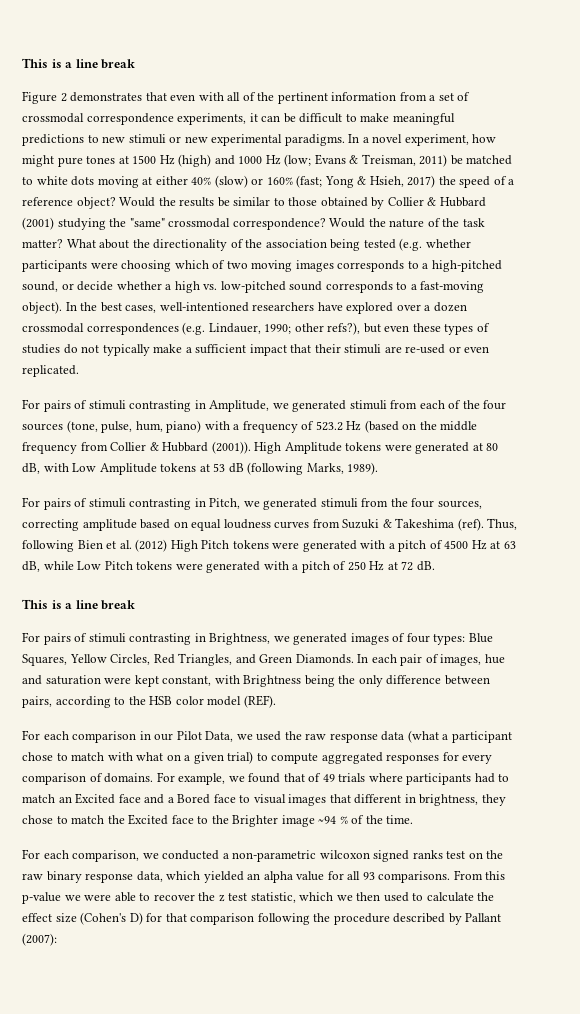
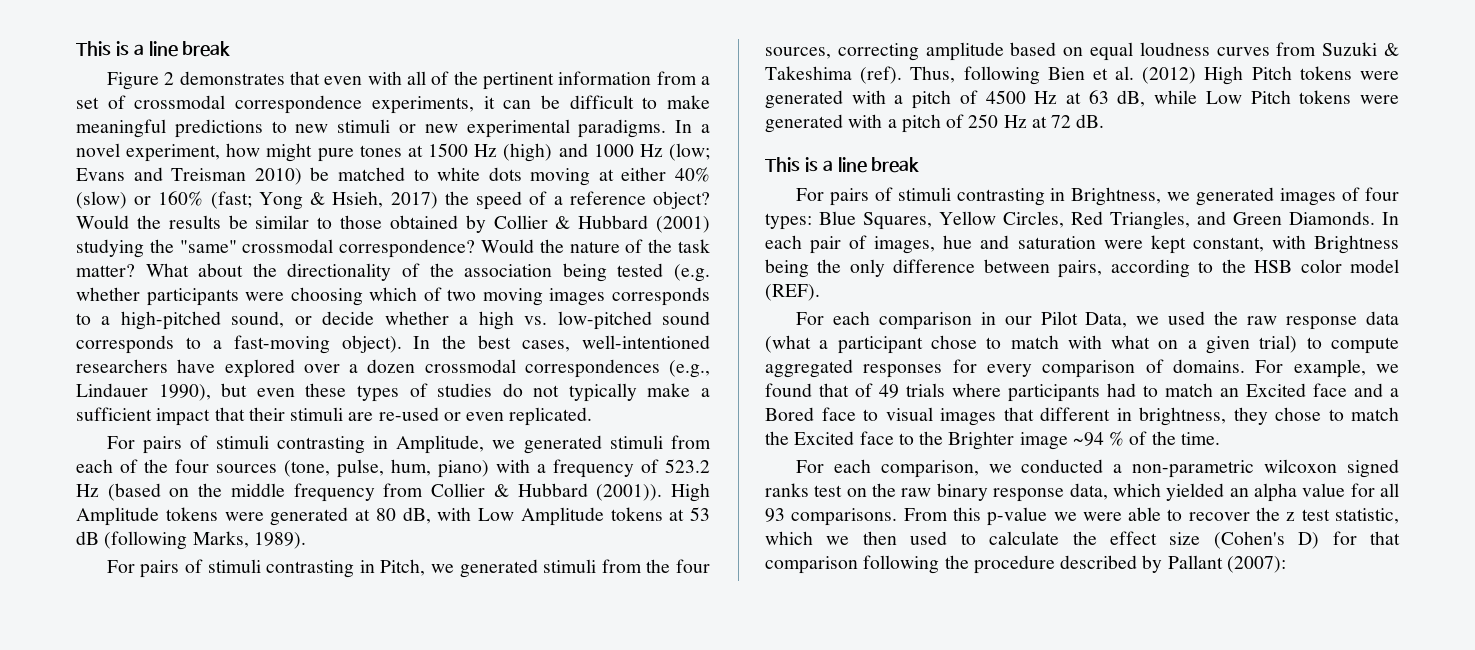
- In a novel experiment, how might pure tones at 1500 Hz (high) and 1000 Hz (low; Evans & Treisman, 2011) be matched to white dots moving at either 40% (slow) or 160% (fast; Yong & Hsieh, 2017) the speed of a reference object?
+ In a novel experiment, how might pure tones at 1500 Hz (high) and 1000 Hz (low; Evans and Treisman 2010) be matched to white dots moving at either 40% (slow) or 160% (fast; Yong & Hsieh, 2017) the speed of a reference object?
- In the best cases, well-intentioned researchers have explored over a dozen crossmodal correspondences (e.g. Lindauer, 1990; other refs?), but even these types of studies do not typically make a sufficient impact that their stimuli are re-used or even replicated.
+ In the best cases, well-intentioned researchers have explored over a dozen crossmodal correspondences (e.g., Lindauer 1990), but even these types of studies do not typically make a sufficient impact that their stimuli are re-used or even replicated.

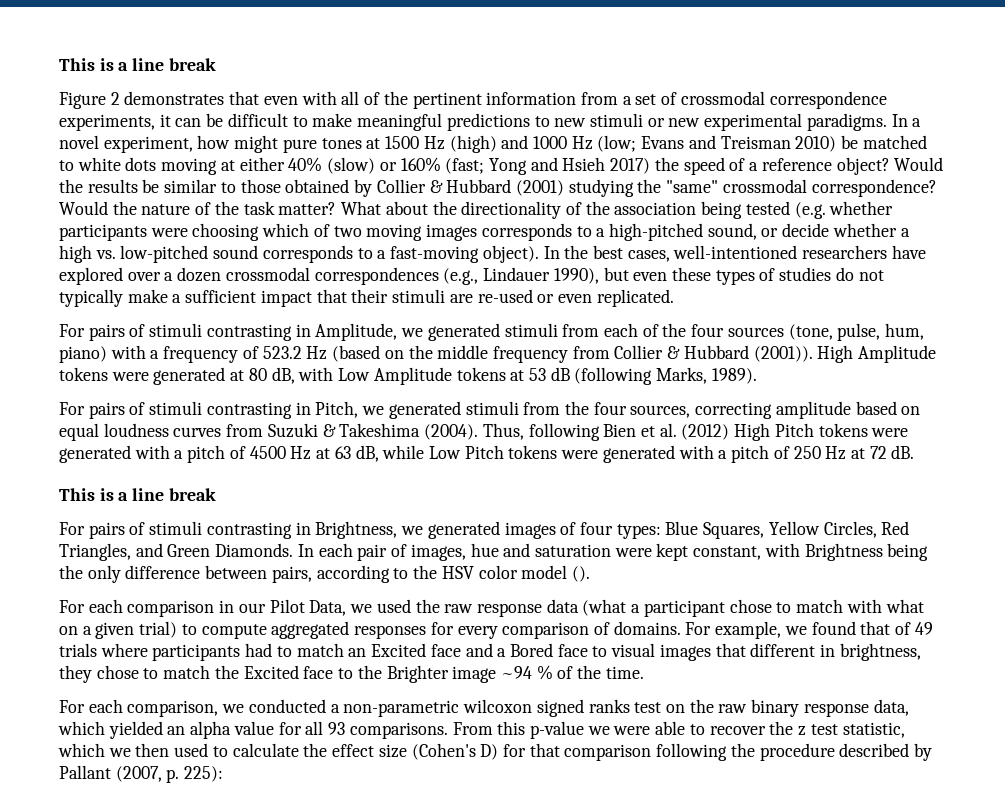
- In a novel experiment, how might pure tones at 1500 Hz (high) and 1000 Hz (low; Evans and Treisman 2010) be matched to white dots moving at either 40% (slow) or 160% (fast; Yong & Hsieh, 2017) the speed of a reference object?
+ In a novel experiment, how might pure tones at 1500 Hz (high) and 1000 Hz (low; Evans and Treisman 2010) be matched to white dots moving at either 40% (slow) or 160% (fast; Yong and Hsieh 2017) the speed of a reference object?
- For pairs of stimuli contrasting in Pitch, we generated stimuli from the four sources, correcting amplitude based on equal loudness curves from Suzuki & Takeshima (ref).
+ For pairs of stimuli contrasting in Pitch, we generated stimuli from the four sources, correcting amplitude based on equal loudness curves from Suzuki & Takeshima (2004).
- In each pair of images, hue and saturation were kept constant, with Brightness being the only difference between pairs, according to the HSB color model (REF).
+ In each pair of images, hue and saturation were kept constant, with Brightness being the only difference between pairs, according to the HSV color model ().
- From this p-value we were able to recover the z test statistic, which we then used to calculate the effect size (Cohen's D) for that comparison following the procedure described by Pallant (2007):
+ From this p-value we were able to recover the z test statistic, which we then used to calculate the effect size (Cohen's D) for that comparison following the procedure described by Pallant (2007, p. 225):

